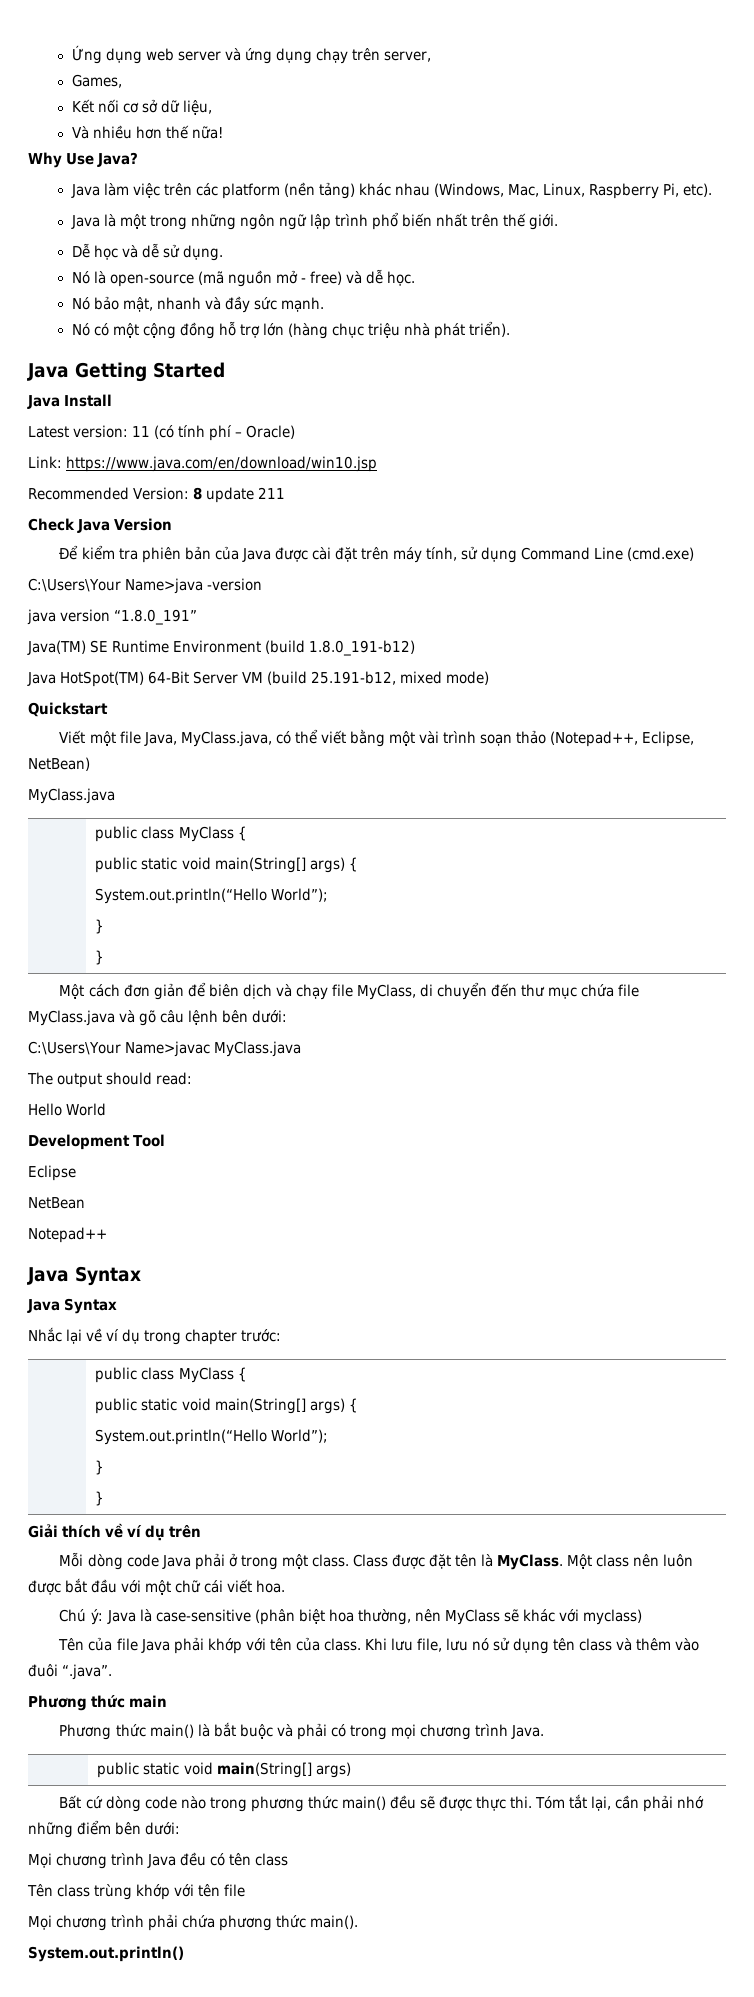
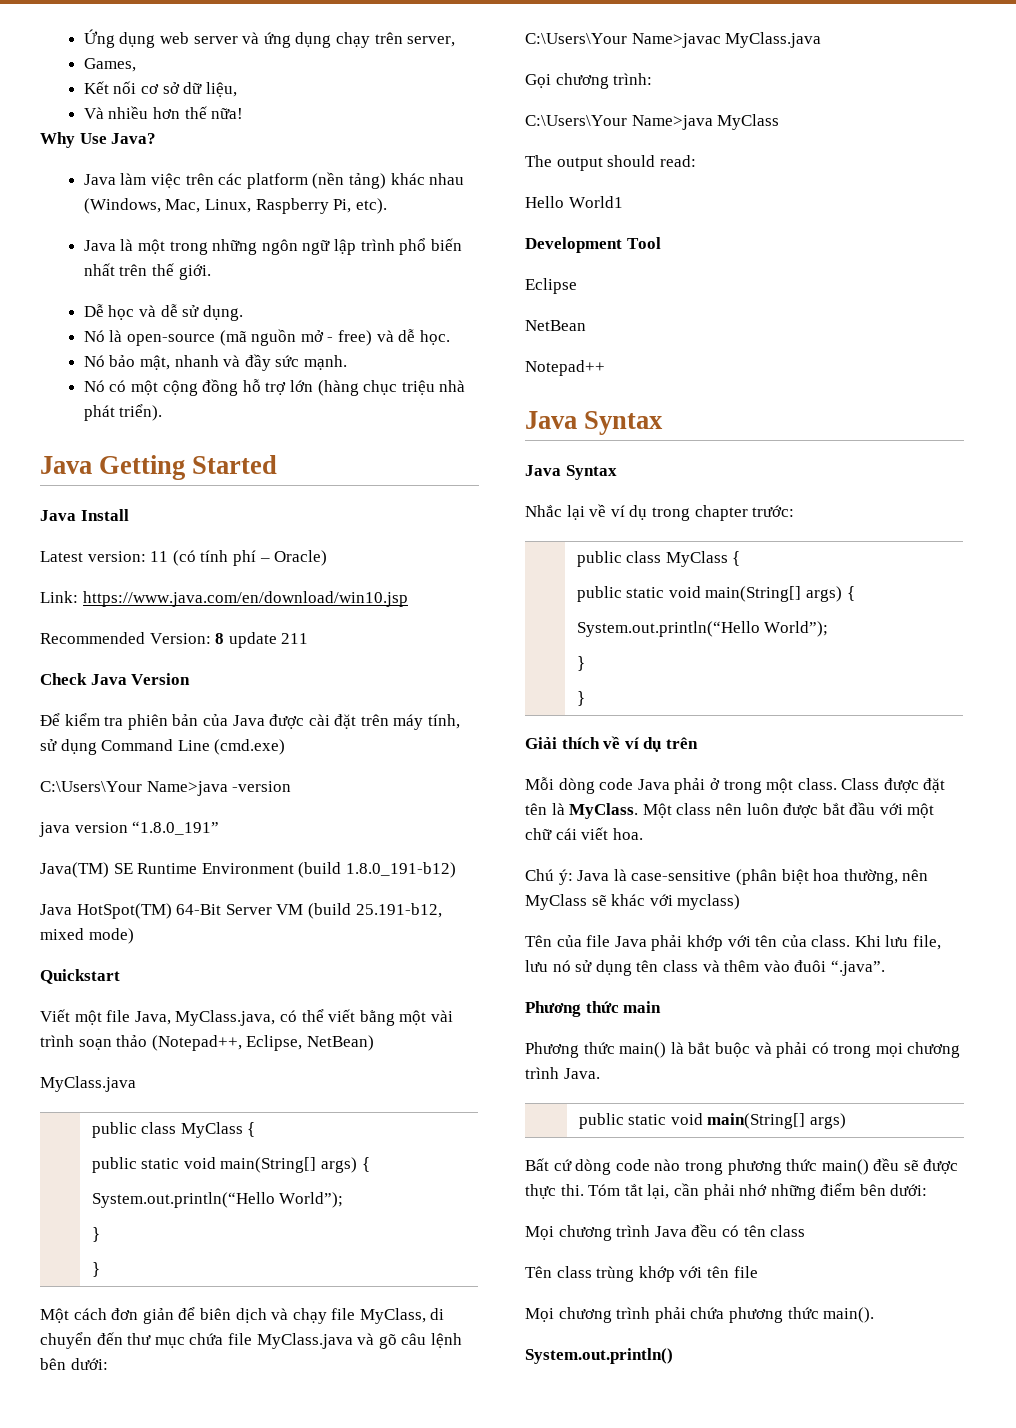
+ Gọi chương trình:
+ C:\Users\Your Name>java MyClass
- Hello World
+ Hello World1

